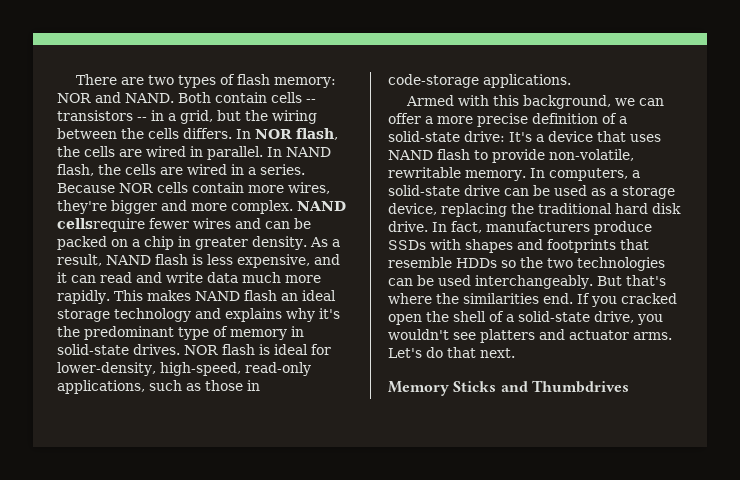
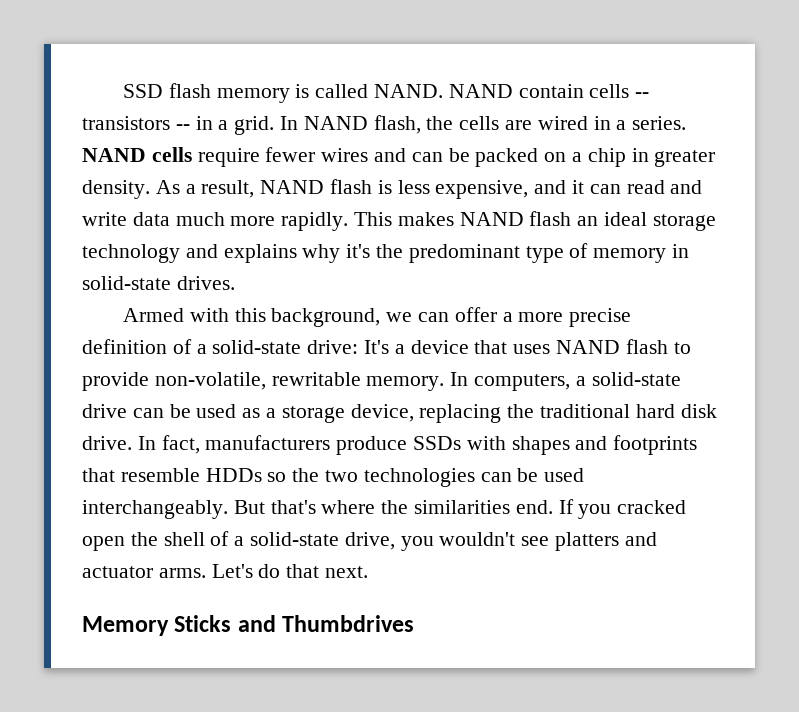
- There are two types of flash memory: NOR and NAND. Both contain cells -- transistors -- in a grid, but the wiring between the cells differs. In NOR flash, the cells are wired in parallel.
+ SSD flash memory is called NAND. NAND contain cells -- transistors -- in a grid.
- Because NOR cells contain more wires, they're bigger and more complex. NAND cellsrequire fewer wires and can be packed on a chip in greater density.
+ NAND cells require fewer wires and can be packed on a chip in greater density.
- NOR flash is ideal for lower-density, high-speed, read-only applications, such as those in code-storage applications.

